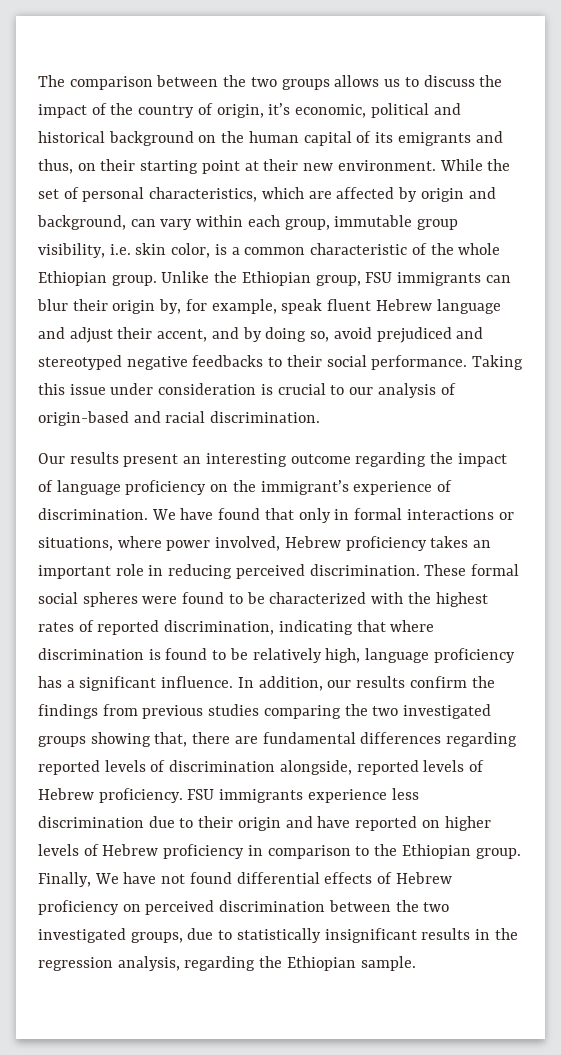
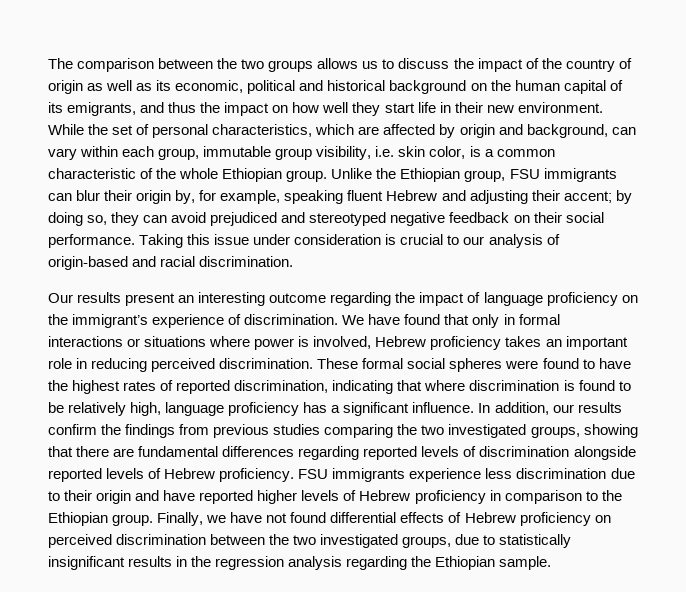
- The comparison between the two groups allows us to discuss the impact of the country of origin, it’s economic, political and historical background on the human capital of its emigrants and thus, on their starting point at their new environment.
+ The comparison between the two groups allows us to discuss the impact of the country of origin as well as its economic, political and historical background on the human capital of its emigrants, and thus the impact on how well they start life in their new environment.
- Unlike the Ethiopian group, FSU immigrants can blur their origin by, for example, speak fluent Hebrew language and adjust their accent, and by doing so, avoid prejudiced and stereotyped negative feedbacks to their social performance.
+ Unlike the Ethiopian group, FSU immigrants can blur their origin by, for example, speaking fluent Hebrew and adjusting their accent; by doing so, they can avoid prejudiced and stereotyped negative feedback on their social performance.
- We have found that only in formal interactions or situations, where power involved, Hebrew proficiency takes an important role in reducing perceived discrimination.
+ We have found that only in formal interactions or situations where power is involved, Hebrew proficiency takes an important role in reducing perceived discrimination.
- These formal social spheres were found to be characterized with the highest rates of reported discrimination, indicating that where discrimination is found to be relatively high, language proficiency has a significant influence.
+ These formal social spheres were found to have the highest rates of reported discrimination, indicating that where discrimination is found to be relatively high, language proficiency has a significant influence.
- In addition, our results confirm the findings from previous studies comparing the two investigated groups showing that, there are fundamental differences regarding reported levels of discrimination alongside, reported levels of Hebrew proficiency.
+ In addition, our results confirm the findings from previous studies comparing the two investigated groups, showing that there are fundamental differences regarding reported levels of discrimination alongside reported levels of Hebrew proficiency.
- FSU immigrants experience less discrimination due to their origin and have reported on higher levels of Hebrew proficiency in comparison to the Ethiopian group.
+ FSU immigrants experience less discrimination due to their origin and have reported higher levels of Hebrew proficiency in comparison to the Ethiopian group.
- Finally, We have not found differential effects of Hebrew proficiency on perceived discrimination between the two investigated groups, due to statistically insignificant results in the regression analysis, regarding the Ethiopian sample.
+ Finally, we have not found differential effects of Hebrew proficiency on perceived discrimination between the two investigated groups, due to statistically insignificant results in the regression analysis regarding the Ethiopian sample.

